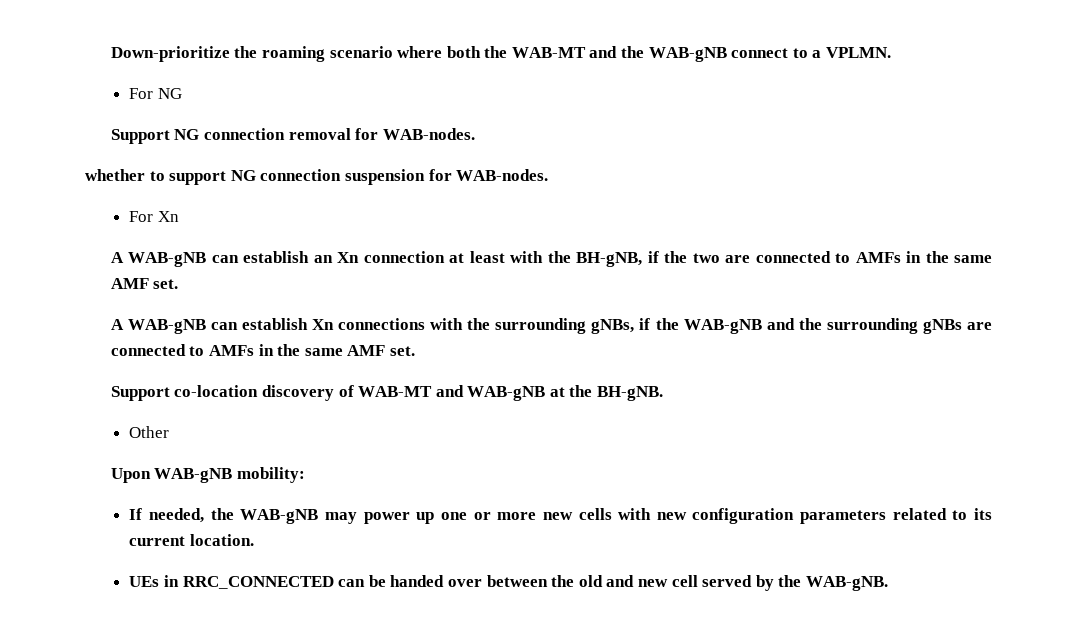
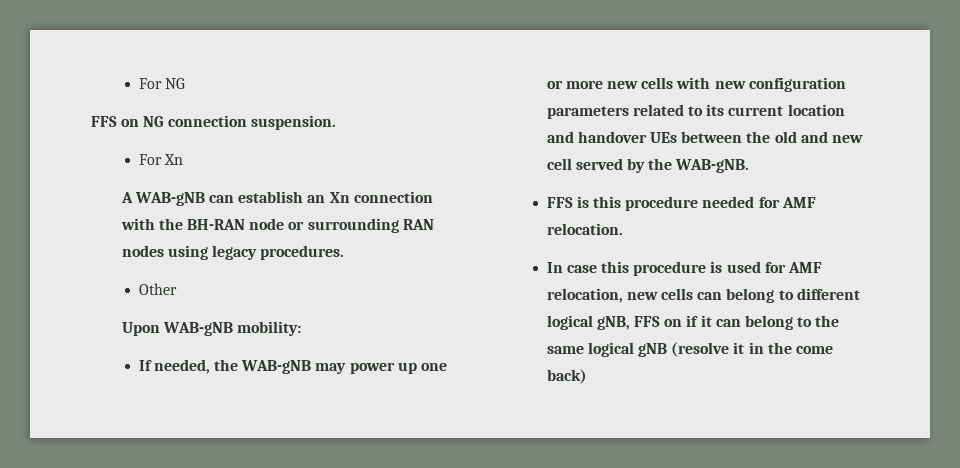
- Down-prioritize the roaming scenario where both the WAB-MT and the WAB-gNB connect to a VPLMN.
  For NG
- Support NG connection removal for WAB-nodes.
- whether to support NG connection suspension for WAB-nodes.
+ FFS on NG connection suspension.
- A WAB-gNB can establish an Xn connection at least with the BH-gNB, if the two are connected to AMFs in the same AMF set.
- A WAB-gNB can establish Xn connections with the surrounding gNBs, if the WAB-gNB and the surrounding gNBs are connected to AMFs in the same AMF set.
- Support co-location discovery of WAB-MT and WAB-gNB at the BH-gNB.
+ A WAB-gNB can establish an Xn connection with the BH-RAN node or surrounding RAN nodes using legacy procedures.
- If needed, the WAB-gNB may power up one or more new cells with new configuration parameters related to its current location.
- UEs in RRC_CONNECTED can be handed over between the old and new cell served by the WAB-gNB.
+ If needed, the WAB-gNB may power up one or more new cells with new configuration parameters related to its current location and handover UEs between the old and new cell served by the WAB-gNB.
+ FFS is this procedure needed for AMF relocation.
+ In case this procedure is used for AMF relocation, new cells can belong to different logical gNB, FFS on if it can belong to the same logical gNB (resolve it in the come back)

